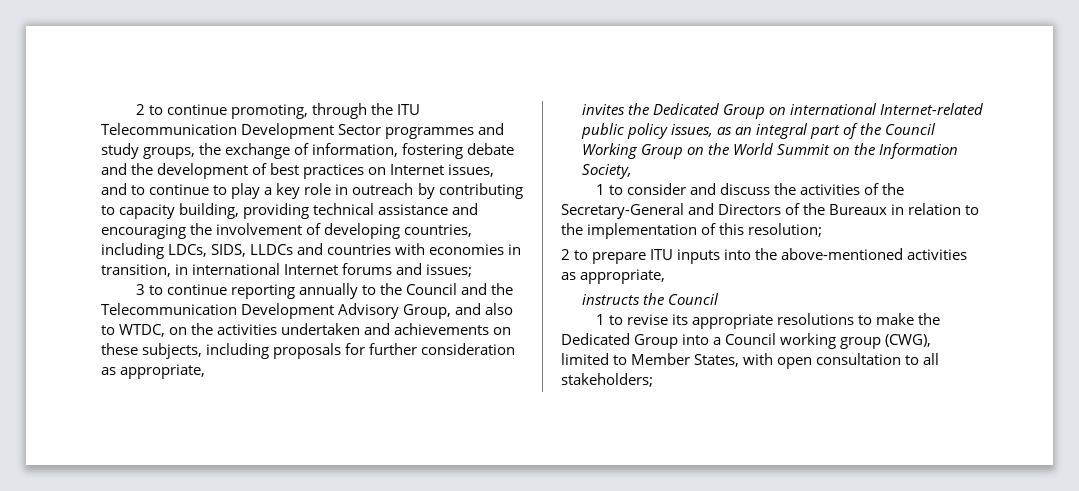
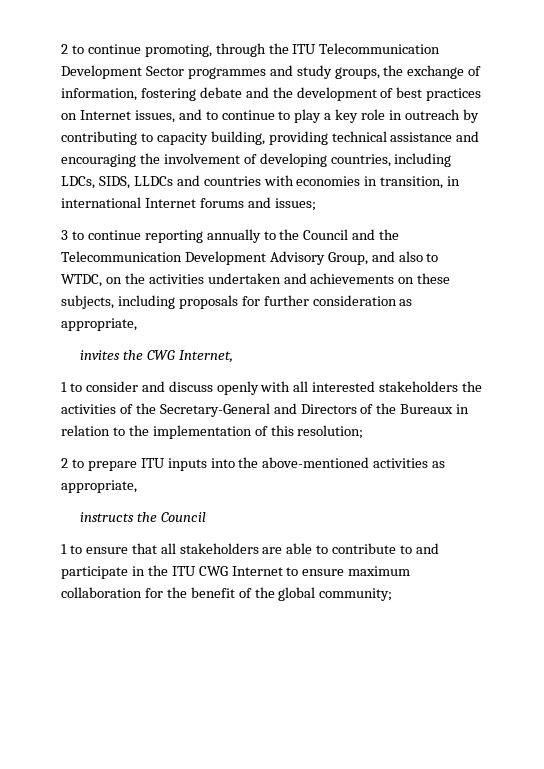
- invites the Dedicated Group on international Internet-related public policy issues, as an integral part of the Council Working Group on the World Summit on the Information Society,
+ invites the CWG Internet,
- 1 to consider and discuss the activities of the Secretary-General and Directors of the Bureaux in relation to the implementation of this resolution;
+ 1 to consider and discuss openly with all interested stakeholders the activities of the Secretary-General and Directors of the Bureaux in relation to the implementation of this resolution;
- 1 to revise its appropriate resolutions to make the Dedicated Group into a Council working group (CWG), limited to Member States, with open consultation to all stakeholders;
+ 1 to ensure that all stakeholders are able to contribute to and participate in the ITU CWG Internet to ensure maximum collaboration for the benefit of the global community;

